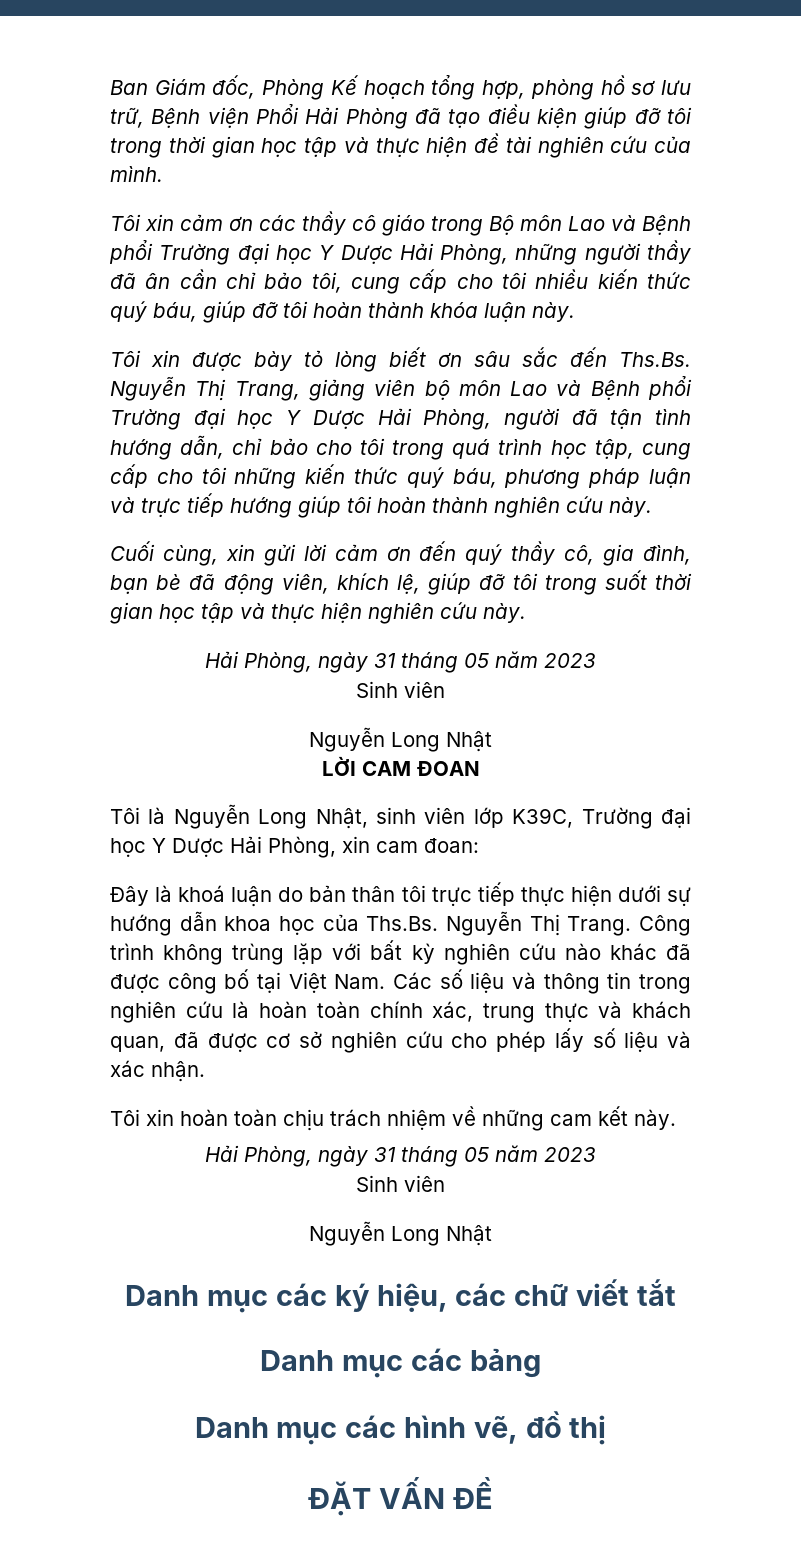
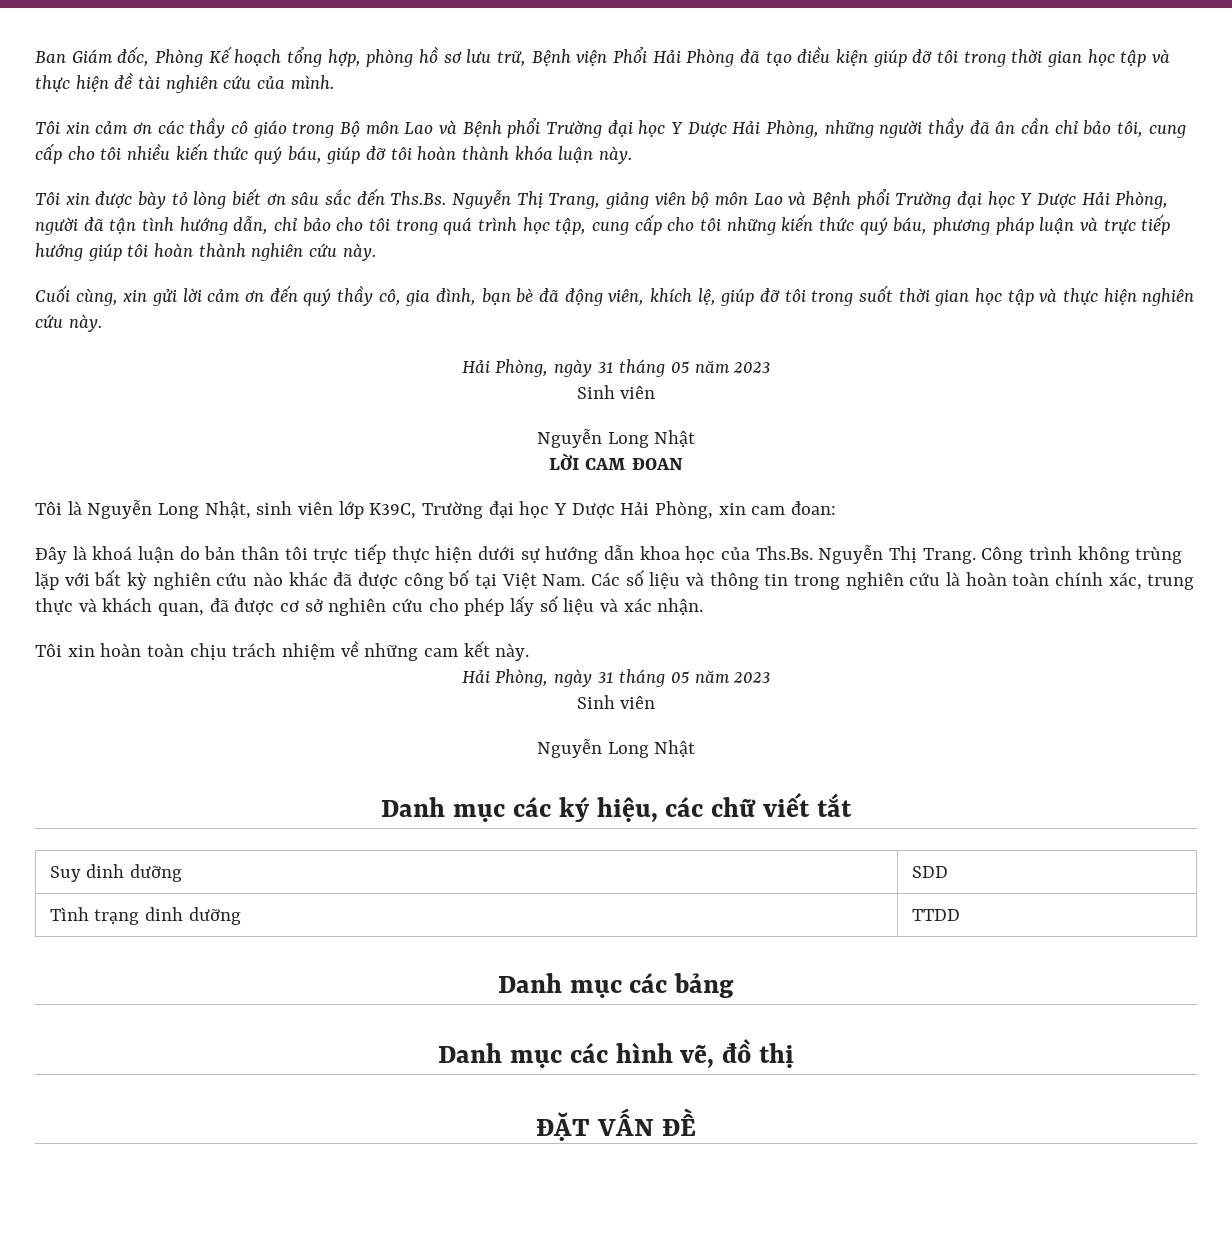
+ Suy dinh dưỡng | SDD
+ Tình trạng dinh dưỡng | TTDD

